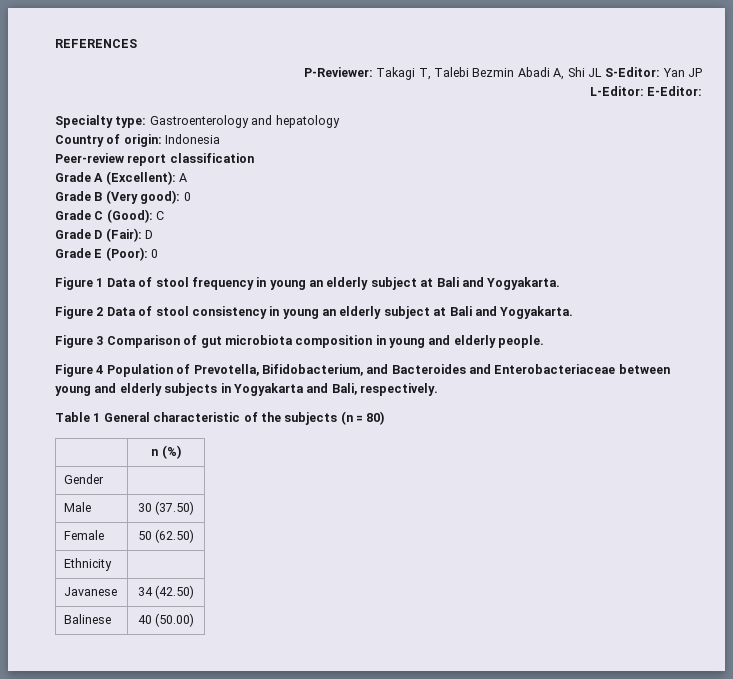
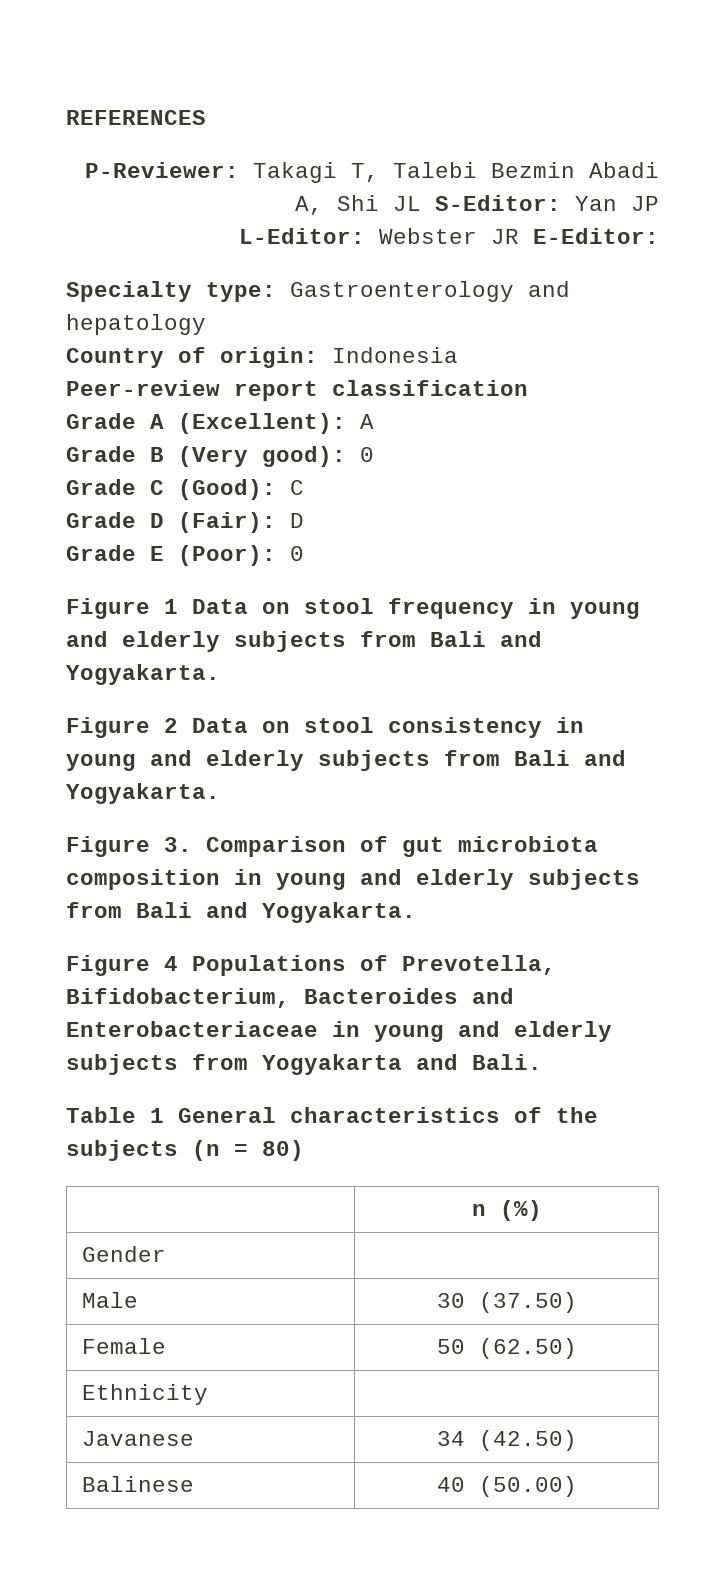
- L-Editor: E-Editor:
+ L-Editor: Webster JR E-Editor:
- Figure 1 Data of stool frequency in young an elderly subject at Bali and Yogyakarta.
+ Figure 1 Data on stool frequency in young and elderly subjects from Bali and Yogyakarta.
- Figure 2 Data of stool consistency in young an elderly subject at Bali and Yogyakarta.
- Figure 3 Comparison of gut microbiota composition in young and elderly people.
+ Figure 2 Data on stool consistency in young and elderly subjects from Bali and Yogyakarta.
+ Figure 3. Comparison of gut microbiota composition in young and elderly subjects from Bali and Yogyakarta.
- Figure 4 Population of Prevotella, Bifidobacterium, and Bacteroides and Enterobacteriaceae between young and elderly subjects in Yogyakarta and Bali, respectively.
+ Figure 4 Populations of Prevotella, Bifidobacterium, Bacteroides and Enterobacteriaceae in young and elderly subjects from Yogyakarta and Bali.
- Table 1 General characteristic of the subjects (n = 80)
+ Table 1 General characteristics of the subjects (n = 80)

